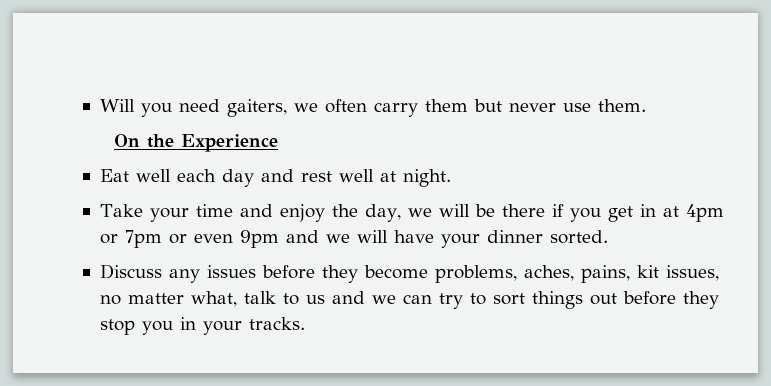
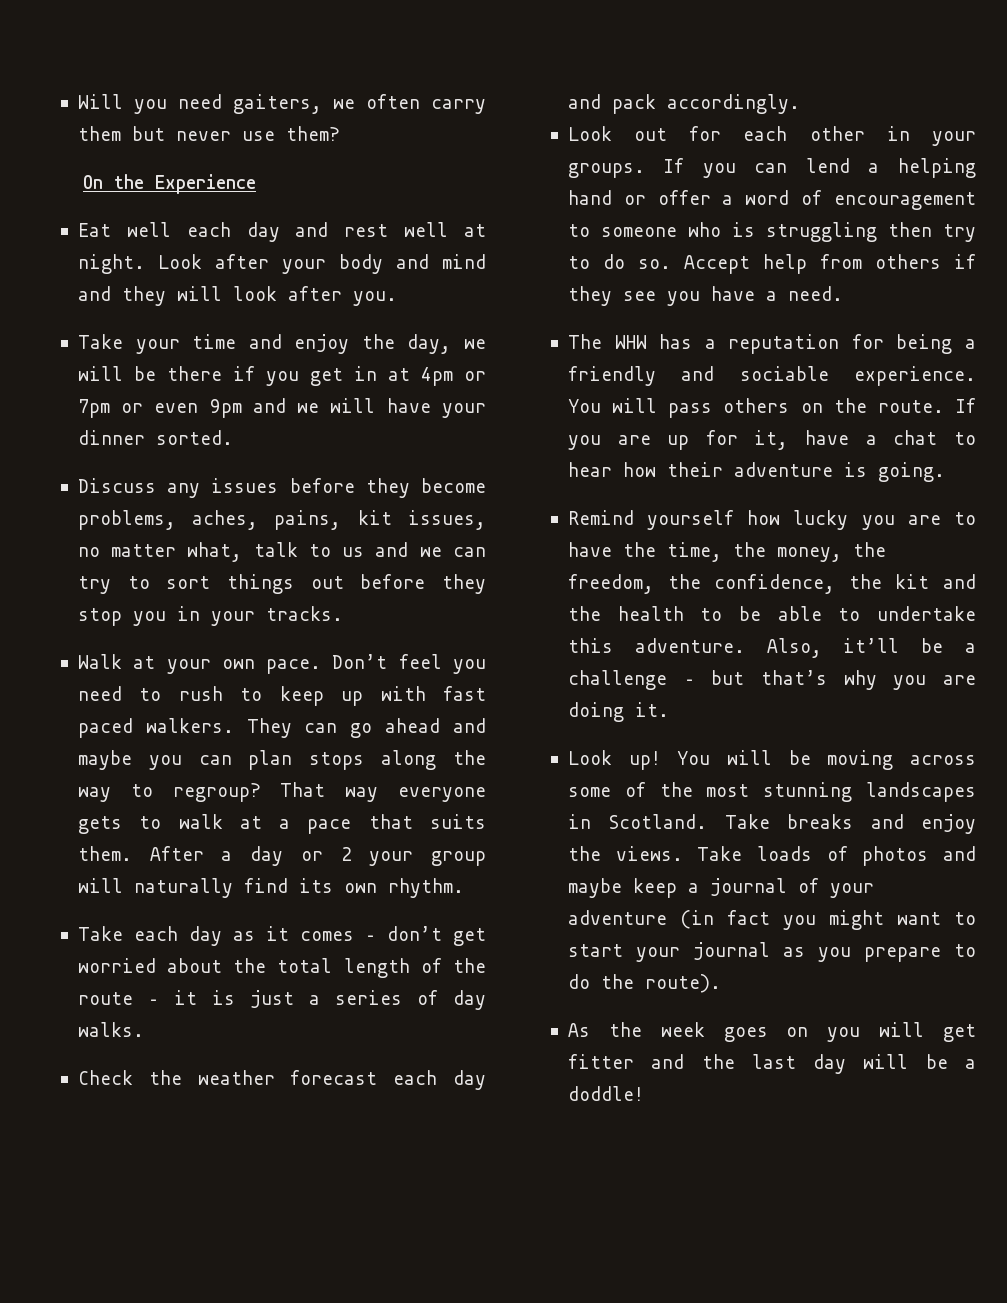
- Will you need gaiters, we often carry them but never use them.
+ Will you need gaiters, we often carry them but never use them?
+ Look after your body and mind and they will look after you.
+ Walk at your own pace. Don’t feel you need to rush to keep up with fast paced walkers. They can go ahead and maybe you can plan stops along the way to regroup? That way everyone gets to walk at a pace that suits them. After a day or 2 your group will naturally find its own rhythm.
+ Take each day as it comes – don’t get worried about the total length of the route – it is just a series of day walks.
+ Check the weather forecast each day and pack accordingly.
+ Look out for each other in your groups. If you can lend a helping hand or offer a word of encouragement to someone who is struggling then try to do so. Accept help from others if they see you have a need.
+ The WHW has a reputation for being a friendly and sociable experience. You will pass others on the route. If you are up for it, have a chat to hear how their adventure is going.
+ Remind yourself how lucky you are to have the time, the money, the freedom, the confidence, the kit and the health to be able to undertake this adventure. Also, it’ll be a challenge – but that’s why you are doing it.
+ Look up! You will be moving across some of the most stunning landscapes in Scotland. Take breaks and enjoy the views. Take loads of photos and maybe keep a journal of your adventure (in fact you might want to start your journal as you prepare to do the route).
+ As the week goes on you will get fitter and the last day will be a doddle!

